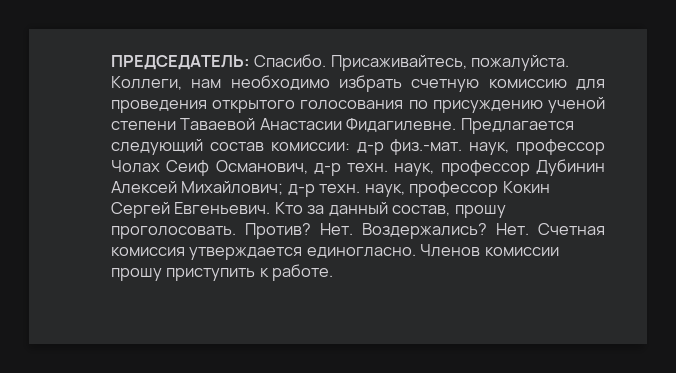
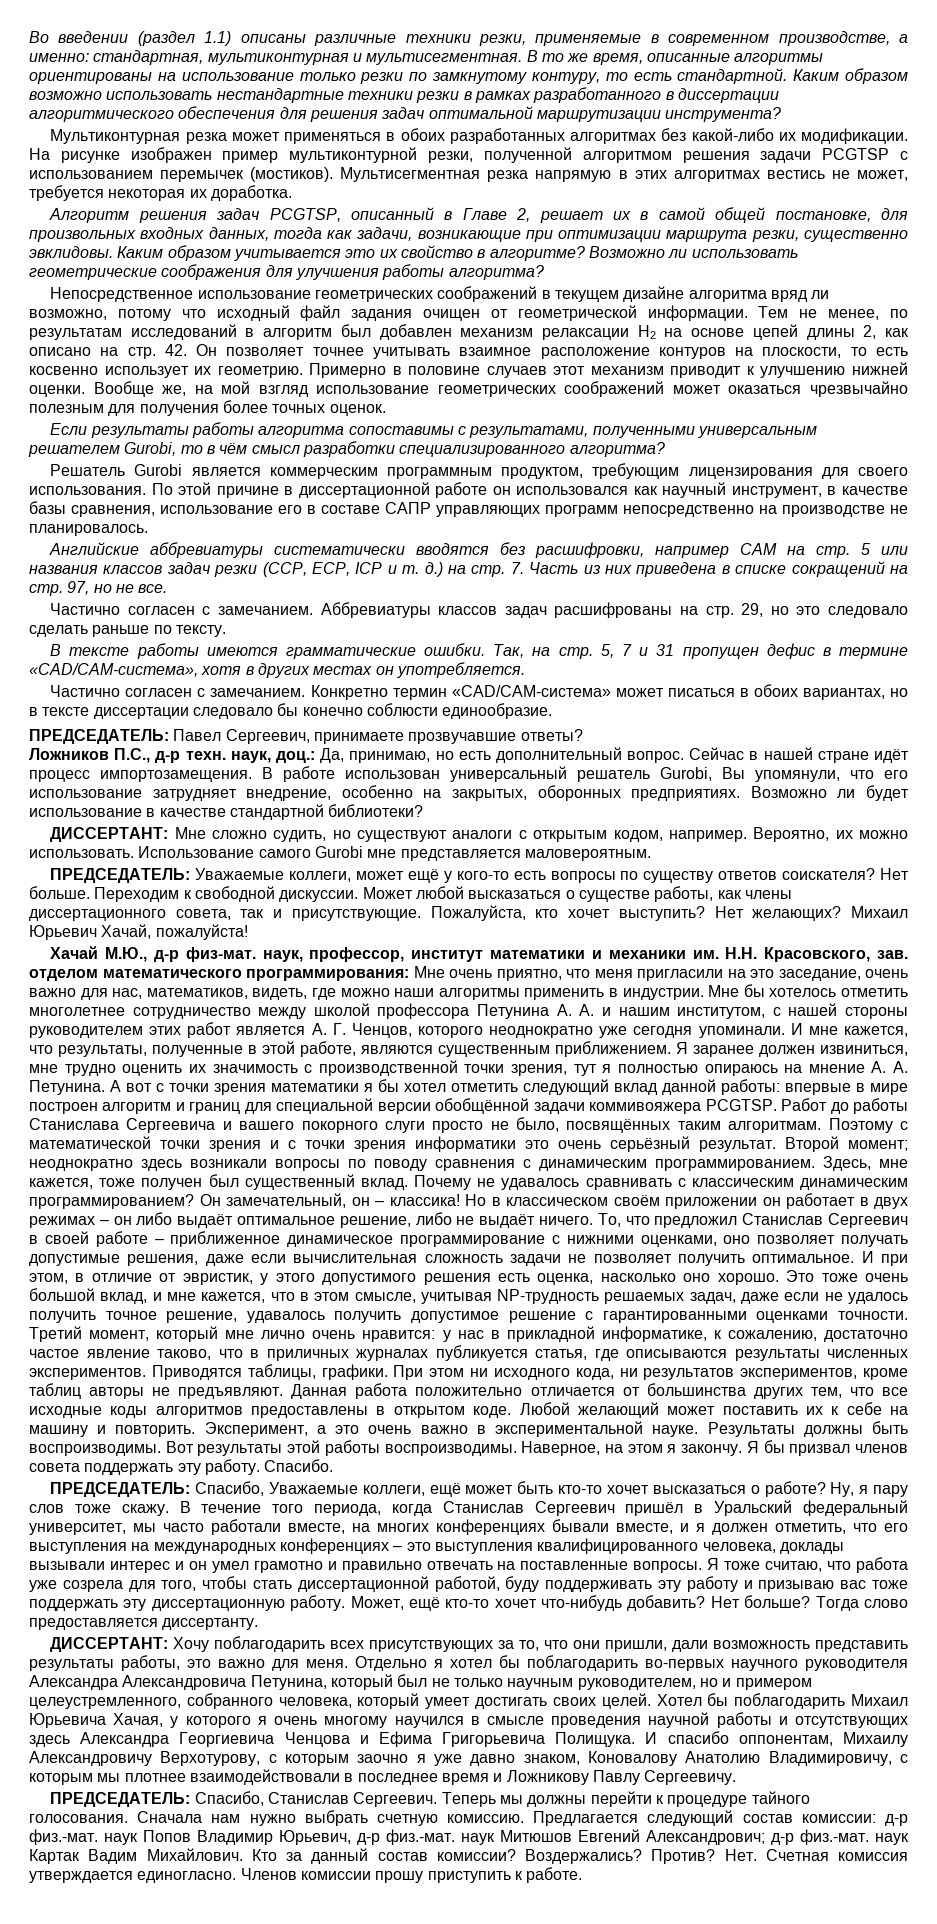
- ПРЕДСЕДАТЕЛЬ: Спасибо. Присаживайтесь, пожалуйста. Коллеги, нам необходимо избрать счетную комиссию для проведения открытого голосования по присуждению ученой степени Таваевой Анастасии Фидагилевне.
+ Во введении (раздел 1.1) описаны различные техники резки, применяемые в современном производстве, а именно: стандартная, мультиконтурная и мультисегментная. В то же время, описанные алгоритмы ориентированы на использование только резки по замкнутому контуру, то есть стандартной. Каким образом возможно использовать нестандартные техники резки в рамках разработанного в диссертации алгоритмического обеспечения для решения задач оптимальной маршрутизации инструмента?
+ Мультиконтурная резка может применяться в обоих разработанных алгоритмах без какой-либо их модификации. На рисунке изображен пример мультиконтурной резки, полученной алгоритмом решения задачи PCGTSP с использованием перемычек (мостиков). Мультисегментная резка напрямую в этих алгоритмах вестись не может, требуется некоторая их доработка.
+ Алгоритм решения задач PCGTSP, описанный в Главе 2, решает их в самой общей постановке, для произвольных входных данных, тогда как задачи, возникающие при оптимизации маршрута резки, существенно эвклидовы. Каким образом учитывается это их свойство в алгоритме? Возможно ли использовать геометрические соображения для улучшения работы алгоритма?
+ Непосредственное использование геометрических соображений в текущем дизайне алгоритма вряд ли возможно, потому что исходный файл задания очищен от геометрической информации. Тем не менее, по результатам исследований в алгоритм был добавлен механизм релаксации H2 на основе цепей длины 2, как описано на стр. 42. Он позволяет точнее учитывать взаимное расположение контуров на плоскости, то есть косвенно использует их геометрию. Примерно в половине случаев этот механизм приводит к улучшению нижней оценки. Вообще же, на мой взгляд использование геометрических соображений может оказаться чрезвычайно полезным для получения более точных оценок.
+ Если результаты работы алгоритма сопоставимы с результатами, полученными универсальным решателем Gurobi, то в чём смысл разработки специализированного алгоритма?
+ Решатель Gurobi является коммерческим программным продуктом, требующим лицензирования для своего использования. По этой причине в диссертационной работе он использовался как научный инструмент, в качестве базы сравнения, использование его в составе САПР управляющих программ непосредственно на производстве не планировалось.
+ Английские аббревиатуры систематически вводятся без расшифровки, например САМ на стр. 5 или названия классов задач резки (ССР, ЕСР, ICP и т. д.) на стр. 7. Часть из них приведена в списке сокращений на стр. 97, но не все.
+ Частично согласен с замечанием. Аббревиатуры классов задач расшифрованы на стр. 29, но это следовало сделать раньше по тексту.
+ В тексте работы имеются грамматические ошибки. Так, на стр. 5, 7 и 31 пропущен дефис в термине «САD/САМ-система», хотя в других местах он употребляется.
+ Частично согласен с замечанием. Конкретно термин «САD/САМ-система» может писаться в обоих вариантах, но в тексте диссертации следовало бы конечно соблюсти единообразие.
+ ПРЕДСЕДАТЕЛЬ: Павел Сергеевич, принимаете прозвучавшие ответы?
+ Ложников П.С., д-р техн. наук, доц.: Да, принимаю, но есть дополнительный вопрос. Сейчас в нашей стране идёт процесс импортозамещения. В работе использован универсальный решатель Gurobi, Вы упомянули, что его использование затрудняет внедрение, особенно на закрытых, оборонных предприятиях. Возможно ли будет использование в качестве стандартной библиотеки?
+ ДИССЕРТАНТ: Мне сложно судить, но существуют аналоги с открытым кодом, например. Вероятно, их можно использовать. Использование самого Gurobi мне представляется маловероятным.
+ ПРЕДСЕДАТЕЛЬ: Уважаемые коллеги, может ещё у кого-то есть вопросы по существу ответов соискателя? Нет больше. Переходим к свободной дискуссии. Может любой высказаться о существе работы, как члены диссертационного совета, так и присутствующие. Пожалуйста, кто хочет выступить? Нет желающих? Михаил Юрьевич Хачай, пожалуйста!
+ Хачай М.Ю., д-р физ-мат. наук, профессор, институт математики и механики им. Н.Н. Красовского, зав. отделом математического программирования: Мне очень приятно, что меня пригласили на это заседание, очень важно для нас, математиков, видеть, где можно наши алгоритмы применить в индустрии. Мне бы хотелось отметить многолетнее сотрудничество между школой профессора Петунина А. А. и нашим институтом, с нашей стороны руководителем этих работ является А. Г. Ченцов, которого неоднократно уже сегодня упоминали. И мне кажется, что результаты, полученные в этой работе, являются существенным приближением. Я заранее должен извиниться, мне трудно оценить их значимость с производственной точки зрения, тут я полностью опираюсь на мнение А. А. Петунина. А вот с точки зрения математики я бы хотел отметить следующий вклад данной работы: впервые в мире построен алгоритм и границ для специальной версии обобщённой задачи коммивояжера PCGTSP. Работ до работы Станислава Сергеевича и вашего покорного слуги просто не было, посвящённых таким алгоритмам. Поэтому с математической точки зрения и с точки зрения информатики это очень серьёзный результат. Второй момент; неоднократно здесь возникали вопросы по поводу сравнения с динамическим программированием. Здесь, мне кажется, тоже получен был существенный вклад. Почему не удавалось сравнивать с классическим динамическим программированием? Он замечательный, он – классика! Но в классическом своём приложении он работает в двух режимах – он либо выдаёт оптимальное решение, либо не выдаёт ничего. То, что предложил Станислав Сергеевич в своей работе – приближенное динамическое программирование с нижними оценками, оно позволяет получать допустимые решения, даже если вычислительная сложность задачи не позволяет получить оптимальное. И при этом, в отличие от эвристик, у этого допустимого решения есть оценка, насколько оно хорошо. Это тоже очень большой вклад, и мне кажется, что в этом смысле, учитывая NP-трудность решаемых задач, даже если не удалось получить точное решение, удавалось получить допустимое решение с гарантированными оценками точности. Третий момент, который мне лично очень нравится: у нас в прикладной информатике, к сожалению, достаточно частое явление таково, что в приличных журналах публикуется статья, где описываются результаты численных экспериментов. Приводятся таблицы, графики. При этом ни исходного кода, ни результатов экспериментов, кроме таблиц авторы не предъявляют. Данная работа положительно отличается от большинства других тем, что все исходные коды алгоритмов предоставлены в открытом коде. Любой желающий может поставить их к себе на машину и повторить. Эксперимент, а это очень важно в экспериментальной науке. Результаты должны быть воспроизводимы. Вот результаты этой работы воспроизводимы. Наверное, на этом я закончу. Я бы призвал членов совета поддержать эту работу. Спасибо.
+ ПРЕДСЕДАТЕЛЬ: Спасибо, Уважаемые коллеги, ещё может быть кто-то хочет высказаться о работе? Ну, я пару слов тоже скажу. В течение того периода, когда Станислав Сергеевич пришёл в Уральский федеральный университет, мы часто работали вместе, на многих конференциях бывали вместе, и я должен отметить, что его выступления на международных конференциях – это выступления квалифицированного человека, доклады вызывали интерес и он умел грамотно и правильно отвечать на поставленные вопросы. Я тоже считаю, что работа уже созрела для того, чтобы стать диссертационной работой, буду поддерживать эту работу и призываю вас тоже поддержать эту диссертационную работу. Может, ещё кто-то хочет что-нибудь добавить? Нет больше? Тогда слово предоставляется диссертанту.
+ ДИССЕРТАНТ: Хочу поблагодарить всех присутствующих за то, что они пришли, дали возможность представить результаты работы, это важно для меня. Отдельно я хотел бы поблагодарить во-первых научного руководителя Александра Александровича Петунина, который был не только научным руководителем, но и примером целеустремленного, собранного человека, который умеет достигать своих целей. Хотел бы поблагодарить Михаил Юрьевича Хачая, у которого я очень многому научился в смысле проведения научной работы и отсутствующих здесь Александра Георгиевича Ченцова и Ефима Григорьевича Полищука. И спасибо оппонентам, Михаилу Александровичу Верхотурову, с которым заочно я уже давно знаком, Коновалову Анатолию Владимировичу, с которым мы плотнее взаимодействовали в последнее время и Ложникову Павлу Сергеевичу.
+ ПРЕДСЕДАТЕЛЬ: Спасибо, Станислав Сергеевич. Теперь мы должны перейти к процедуре тайного голосования. Сначала нам нужно выбрать счетную комиссию.
- Предлагается следующий состав комиссии: д-р физ.-мат. наук, профессор Чолах Сеиф Османович, д-р техн. наук, профессор Дубинин Алексей Михайлович; д-р техн. наук, профессор Кокин Сергей Евгеньевич. Кто за данный состав, прошу проголосовать. Против? Нет. Воздержались?
+ Предлагается следующий состав комиссии: д-р физ.-мат. наук Попов Владимир Юрьевич, д-р физ.-мат. наук Митюшов Евгений Александрович; д-р физ.-мат. наук Картак Вадим Михайлович. Кто за данный состав комиссии? Воздержались? Против?

